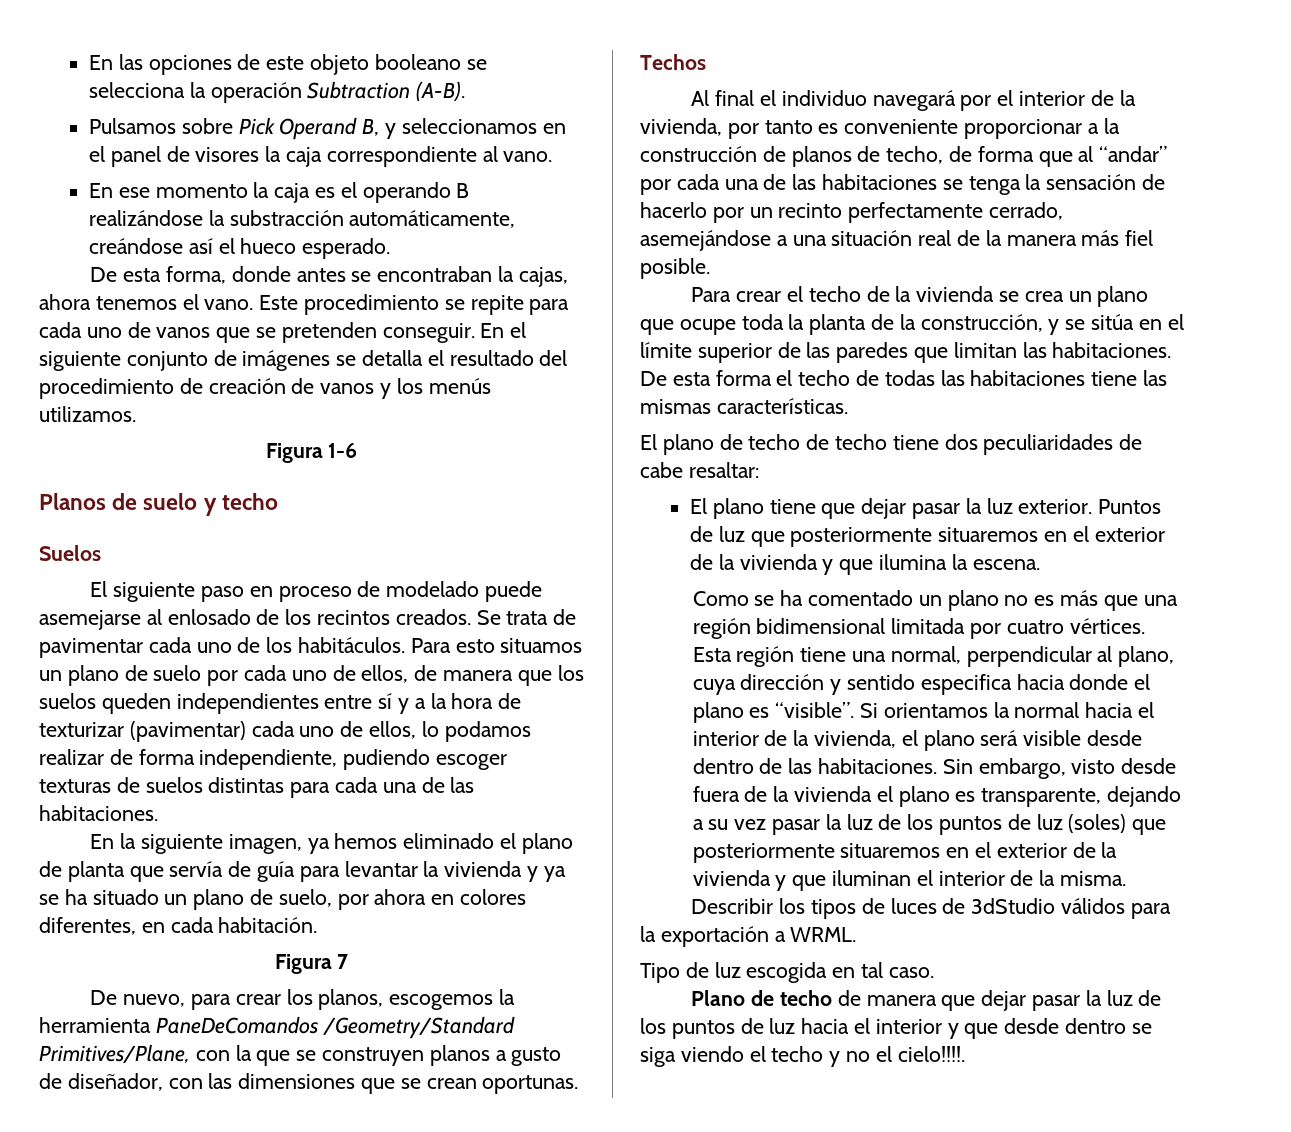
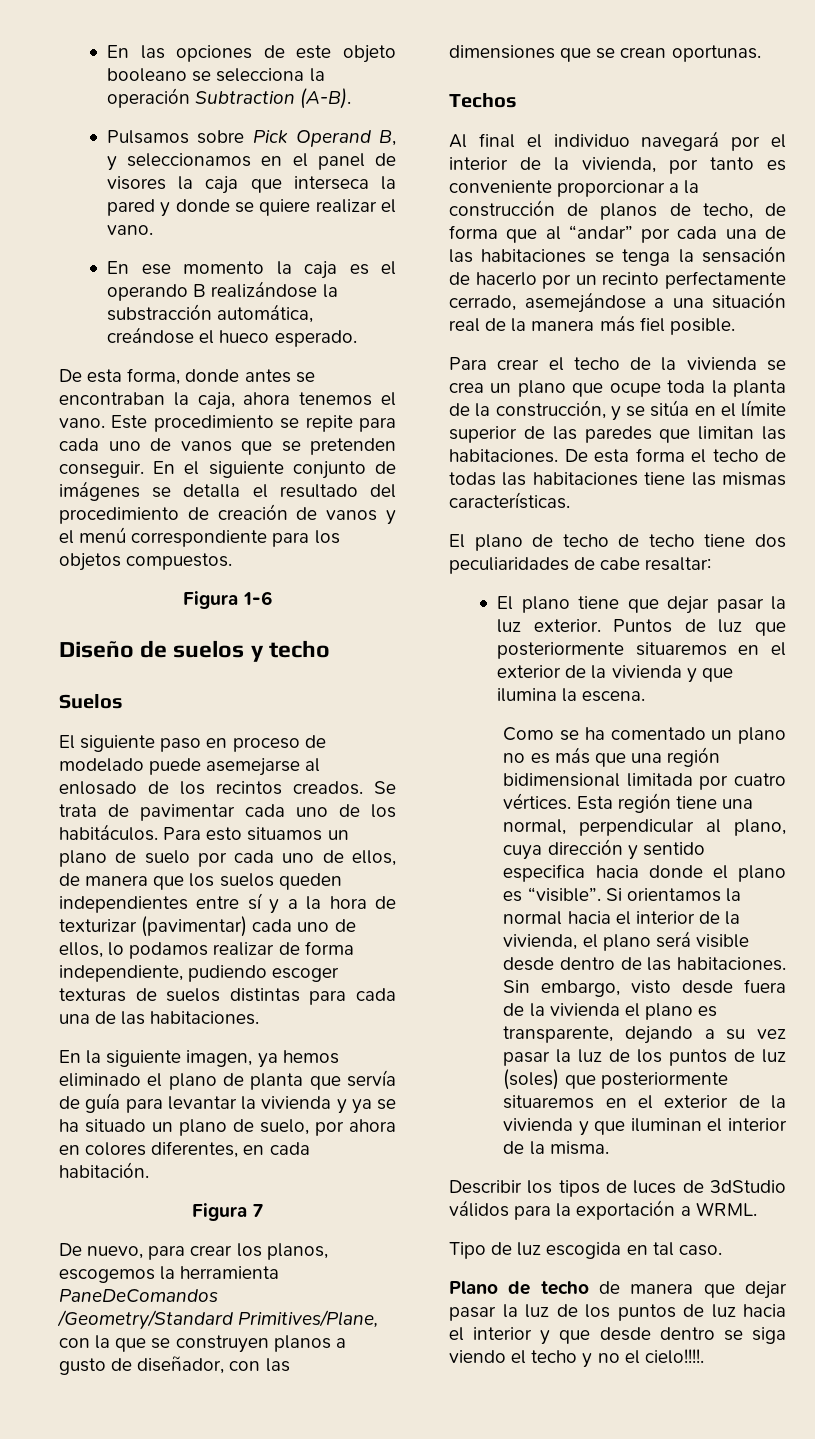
- Pulsamos sobre Pick Operand B, y seleccionamos en el panel de visores la caja correspondiente al vano.
+ Pulsamos sobre Pick Operand B, y seleccionamos en el panel de visores la caja que interseca la pared y donde se quiere realizar el vano.
- En ese momento la caja es el operando B realizándose la substracción automáticamente, creándose así el hueco esperado.
+ En ese momento la caja es el operando B realizándose la substracción automática, creándose el hueco esperado.
- De esta forma, donde antes se encontraban la cajas, ahora tenemos el vano.
+ De esta forma, donde antes se encontraban la caja, ahora tenemos el vano.
- En el siguiente conjunto de imágenes se detalla el resultado del procedimiento de creación de vanos y los menús utilizamos.
+ En el siguiente conjunto de imágenes se detalla el resultado del procedimiento de creación de vanos y el menú correspondiente para los objetos compuestos.
- Planos de suelo y techo
+ Diseño de suelos y techo

